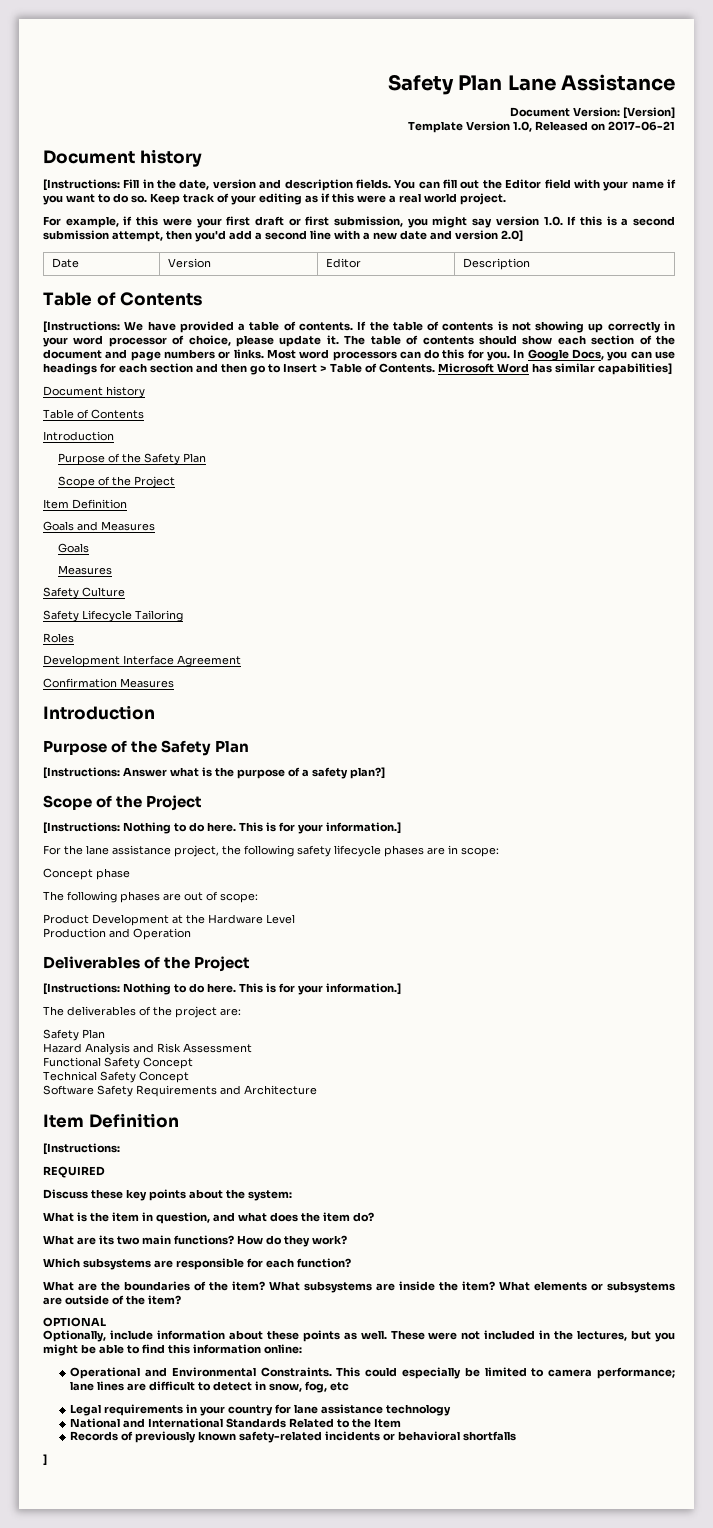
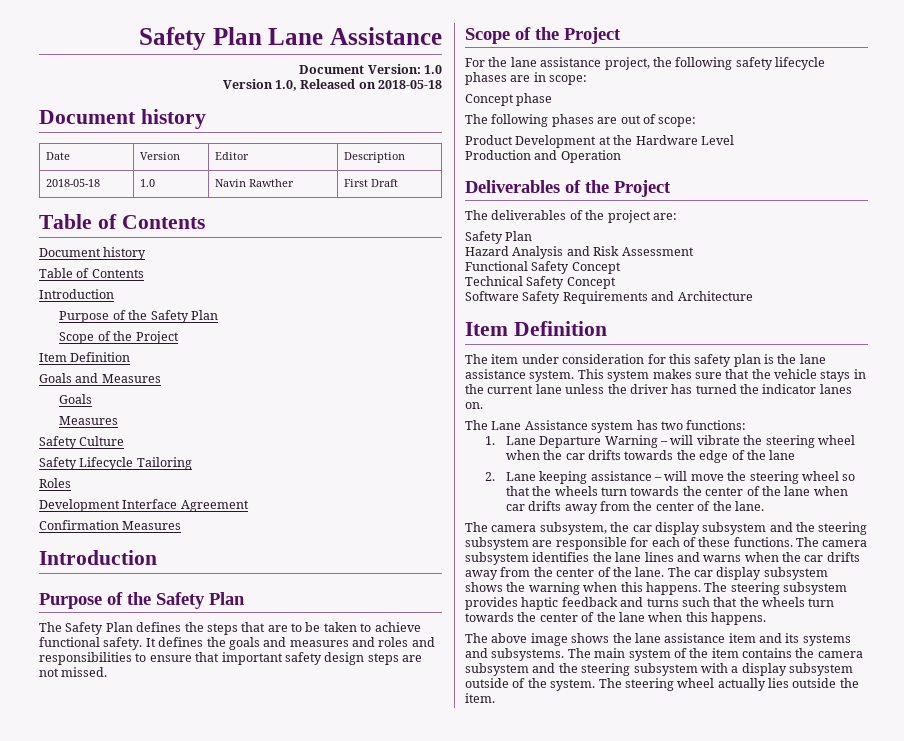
- Document Version: [Version]
- Template Version 1.0, Released on 2017-06-21
+ Document Version: 1.0
+ Version 1.0, Released on 2018-05-18
  Document history
- [Instructions: Fill in the date, version and description fields. You can fill out the Editor field with your name if you want to do so. Keep track of your editing as if this were a real world project.
- For example, if this were your first draft or first submission, you might say version 1.0. If this is a second submission attempt, then you'd add a second line with a new date and version 2.0]
  Date | Version | Editor | Description
+ 2018-05-18 | 1.0 | Navin Rawther | First Draft
  Table of Contents
- [Instructions: We have provided a table of contents. If the table of contents is not showing up correctly in your word processor of choice, please update it. The table of contents should show each section of the document and page numbers or links. Most word processors can do this for you. In Google Docs, you can use headings for each section and then go to Insert > Table of Contents. Microsoft Word has similar capabilities]
- [Instructions: Answer what is the purpose of a safety plan?]
+ The Safety Plan defines the steps that are to be taken to achieve functional safety. It defines the goals and measures and roles and responsibilities to ensure that important safety design steps are not missed.
  Scope of the Project
- [Instructions: Nothing to do here. This is for your information.]
  Deliverables of the Project
- [Instructions: Nothing to do here. This is for your information.]
  Software Safety Requirements and Architecture
  Item Definition
- [Instructions:
- REQUIRED
- Discuss these key points about the system:
- What is the item in question, and what does the item do?
- What are its two main functions? How do they work?
- Which subsystems are responsible for each function?
- What are the boundaries of the item? What subsystems are inside the item? What elements or subsystems are outside of the item?
- OPTIONAL
- Optionally, include information about these points as well. These were not included in the lectures, but you might be able to find this information online:
- Operational and Environmental Constraints. This could especially be limited to camera performance; lane lines are difficult to detect in snow, fog, etc
- Legal requirements in your country for lane assistance technology
- National and International Standards Related to the Item
- Records of previously known safety-related incidents or behavioral shortfalls
- ]
+ The item under consideration for this safety plan is the lane assistance system. This system makes sure that the vehicle stays in the current lane unless the driver has turned the indicator lanes on.
+ The Lane Assistance system has two functions:
+ 1. Lane Departure Warning – will vibrate the steering wheel when the car drifts towards the edge of the lane
+ 2. Lane keeping assistance – will move the steering wheel so that the wheels turn towards the center of the lane when car drifts away from the center of the lane.
+ The camera subsystem, the car display subsystem and the steering subsystem are responsible for each of these functions. The camera subsystem identifies the lane lines and warns when the car drifts away from the center of the lane. The car display subsystem shows the warning when this happens. The steering subsystem provides haptic feedback and turns such that the wheels turn towards the center of the lane when this happens.
+ The above image shows the lane assistance item and its systems and subsystems. The main system of the item contains the camera subsystem and the steering subsystem with a display subsystem outside of the system. The steering wheel actually lies outside the item.

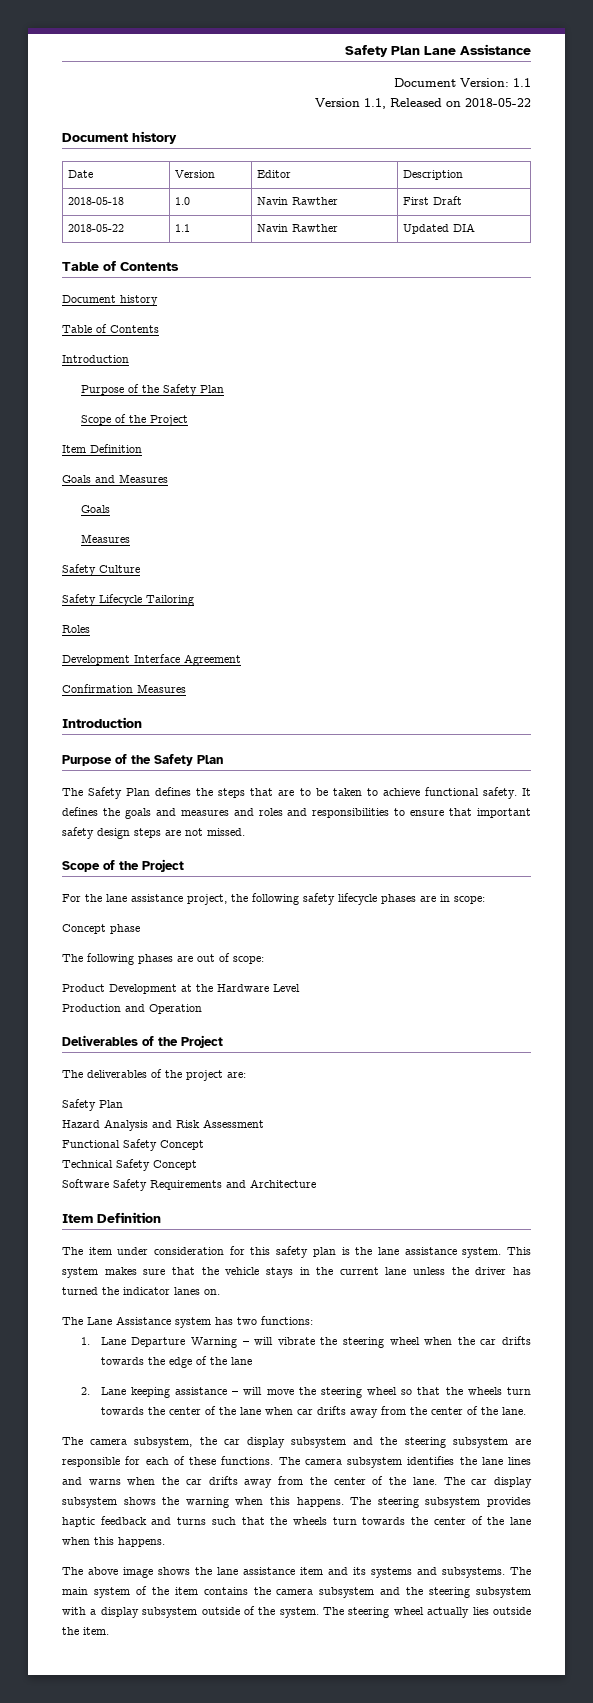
- Document Version: 1.0
- Version 1.0, Released on 2018-05-18
+ Document Version: 1.1
+ Version 1.1, Released on 2018-05-22
+ 2018-05-22 | 1.1 | Navin Rawther | Updated DIA

